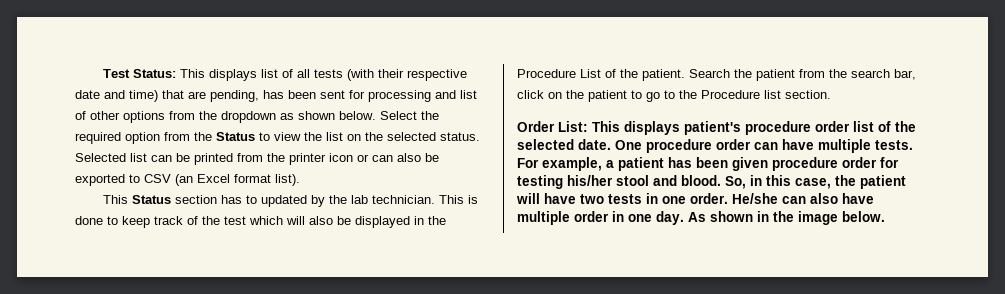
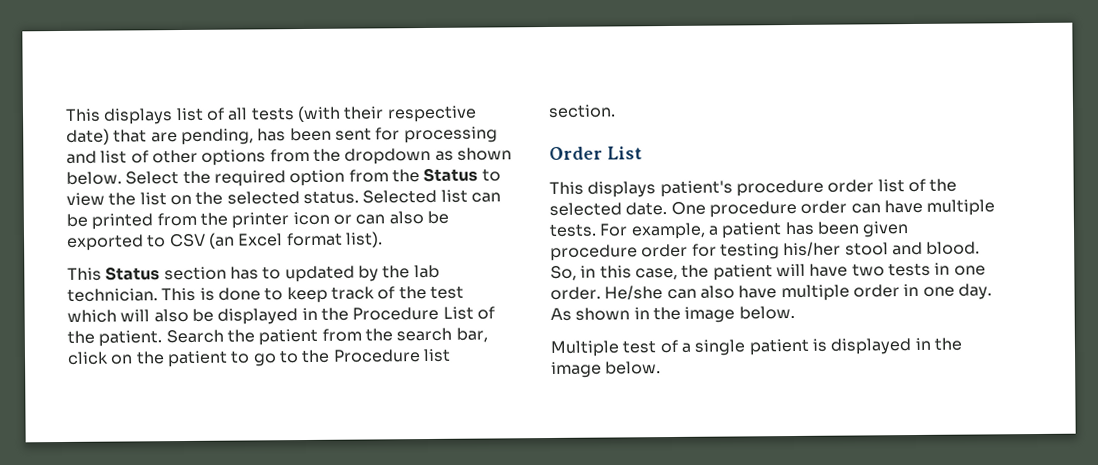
- Test Status: This displays list of all tests (with their respective date and time) that are pending, has been sent for processing and list of other options from the dropdown as shown below.
+ This displays list of all tests (with their respective date) that are pending, has been sent for processing and list of other options from the dropdown as shown below.
- Order List: This displays patient's procedure order list of the selected date.
+ Order List
+ This displays patient's procedure order list of the selected date.
+ Multiple test of a single patient is displayed in the image below.

